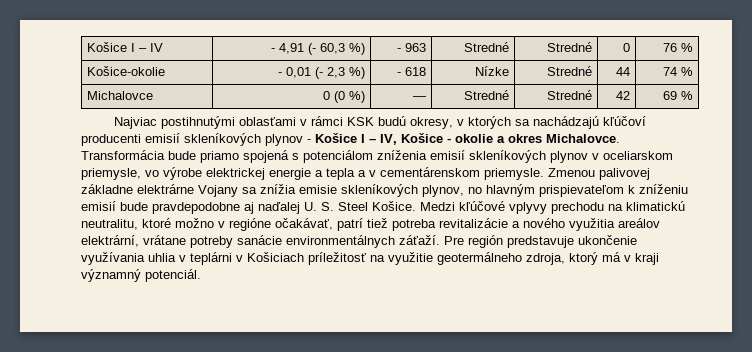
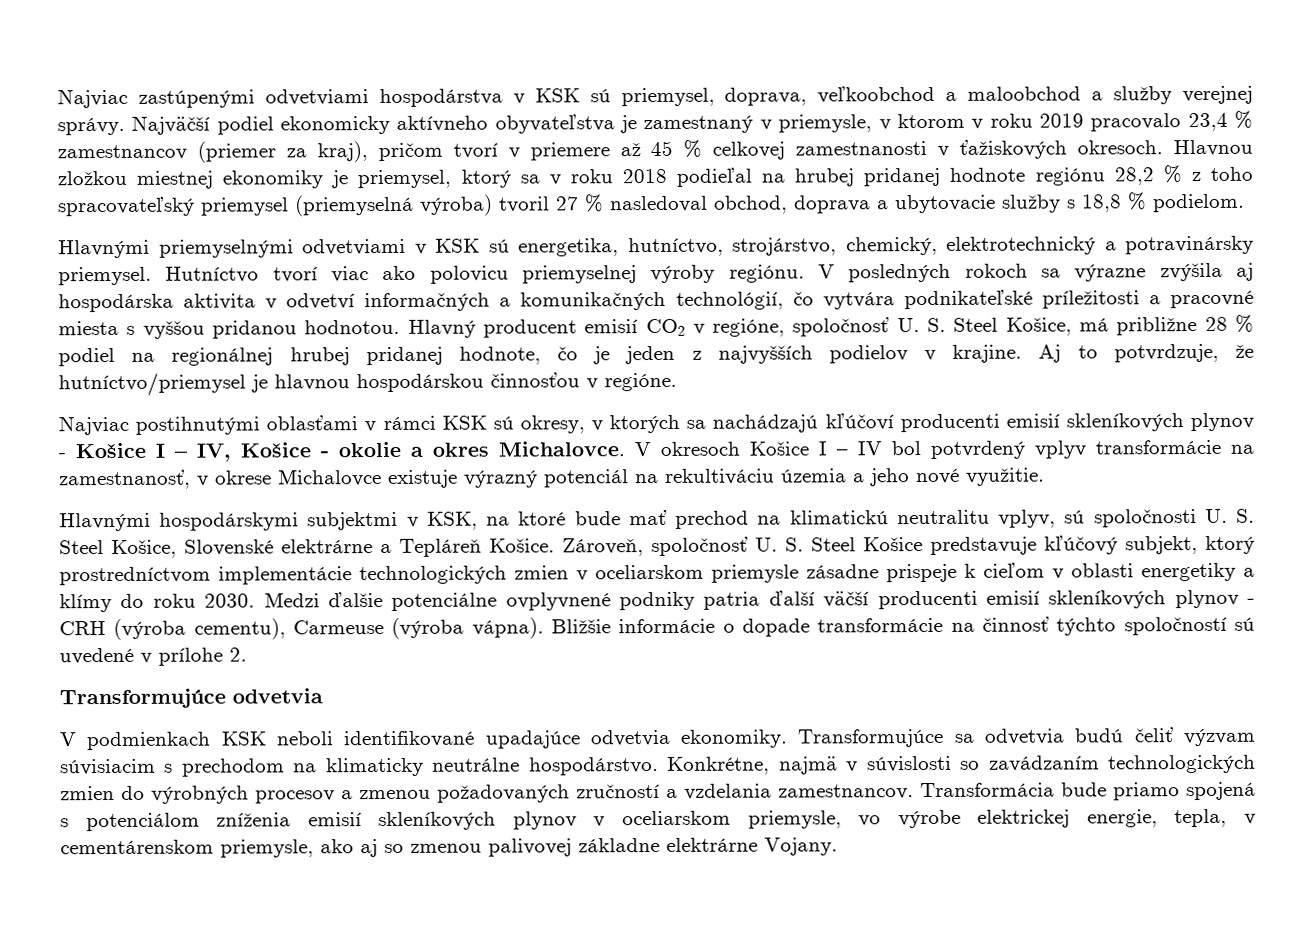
- Košice I – IV | - 4,91 (- 60,3 %) | - 963 | Stredné | Stredné | 0 | 76 %
- Košice-okolie | - 0,01 (- 2,3 %) | - 618 | Nízke | Stredné | 44 | 74 %
- Michalovce | 0 (0 %) | — | Stredné | Stredné | 42 | 69 %
+ Najviac zastúpenými odvetviami hospodárstva v KSK sú priemysel, doprava, veľkoobchod a maloobchod a služby verejnej správy. Najväčší podiel ekonomicky aktívneho obyvateľstva je zamestnaný v priemysle, v ktorom v roku 2019 pracovalo 23,4 % zamestnancov (priemer za kraj), pričom tvorí v priemere až 45 % celkovej zamestnanosti v ťažiskových okresoch. Hlavnou zložkou miestnej ekonomiky je priemysel, ktorý sa v roku 2018 podieľal na hrubej pridanej hodnote regiónu 28,2 % z toho spracovateľský priemysel (priemyselná výroba) tvoril 27 % nasledoval obchod, doprava a ubytovacie služby s 18,8 % podielom.
+ Hlavnými priemyselnými odvetviami v KSK sú energetika, hutníctvo, strojárstvo, chemický, elektrotechnický a potravinársky priemysel. Hutníctvo tvorí viac ako polovicu priemyselnej výroby regiónu. V posledných rokoch sa výrazne zvýšila aj hospodárska aktivita v odvetví informačných a komunikačných technológií, čo vytvára podnikateľské príležitosti a pracovné miesta s vyššou pridanou hodnotou. Hlavný producent emisií CO2 v regióne, spoločnosť U. S. Steel Košice, má približne 28 % podiel na regionálnej hrubej pridanej hodnote, čo je jeden z najvyšších podielov v krajine. Aj to potvrdzuje, že hutníctvo/priemysel je hlavnou hospodárskou činnosťou v regióne.
- Najviac postihnutými oblasťami v rámci KSK budú okresy, v ktorých sa nachádzajú kľúčoví producenti emisií skleníkových plynov - Košice I – IV, Košice - okolie a okres Michalovce.
+ Najviac postihnutými oblasťami v rámci KSK sú okresy, v ktorých sa nachádzajú kľúčoví producenti emisií skleníkových plynov - Košice I – IV, Košice - okolie a okres Michalovce.
+ V okresoch Košice I – IV bol potvrdený vplyv transformácie na zamestnanosť, v okrese Michalovce existuje výrazný potenciál na rekultiváciu územia a jeho nové využitie.
+ Hlavnými hospodárskymi subjektmi v KSK, na ktoré bude mať prechod na klimatickú neutralitu vplyv, sú spoločnosti U. S. Steel Košice, Slovenské elektrárne a Tepláreň Košice. Zároveň, spoločnosť U. S. Steel Košice predstavuje kľúčový subjekt, ktorý prostredníctvom implementácie technologických zmien v oceliarskom priemysle zásadne prispeje k cieľom v oblasti energetiky a klímy do roku 2030. Medzi ďalšie potenciálne ovplyvnené podniky patria ďalší väčší producenti emisií skleníkových plynov - CRH (výroba cementu), Carmeuse (výroba vápna). Bližšie informácie o dopade transformácie na činnosť týchto spoločností sú uvedené v prílohe 2.
+ Transformujúce odvetvia
+ V podmienkach KSK neboli identifikované upadajúce odvetvia ekonomiky. Transformujúce sa odvetvia budú čeliť výzvam súvisiacim s prechodom na klimaticky neutrálne hospodárstvo. Konkrétne, najmä v súvislosti so zavádzaním technologických zmien do výrobných procesov a zmenou požadovaných zručností a vzdelania zamestnancov.
- Transformácia bude priamo spojená s potenciálom zníženia emisií skleníkových plynov v oceliarskom priemysle, vo výrobe elektrickej energie a tepla a v cementárenskom priemysle. Zmenou palivovej základne elektrárne Vojany sa znížia emisie skleníkových plynov, no hlavným prispievateľom k zníženiu emisií bude pravdepodobne aj naďalej U. S. Steel Košice. Medzi kľúčové vplyvy prechodu na klimatickú neutralitu, ktoré možno v regióne očakávať, patrí tiež potreba revitalizácie a nového využitia areálov elektrární, vrátane potreby sanácie environmentálnych záťaží. Pre región predstavuje ukončenie využívania uhlia v teplárni v Košiciach príležitosť na využitie geotermálneho zdroja, ktorý má v kraji významný potenciál.
+ Transformácia bude priamo spojená s potenciálom zníženia emisií skleníkových plynov v oceliarskom priemysle, vo výrobe elektrickej energie, tepla, v cementárenskom priemysle, ako aj so zmenou palivovej základne elektrárne Vojany.

